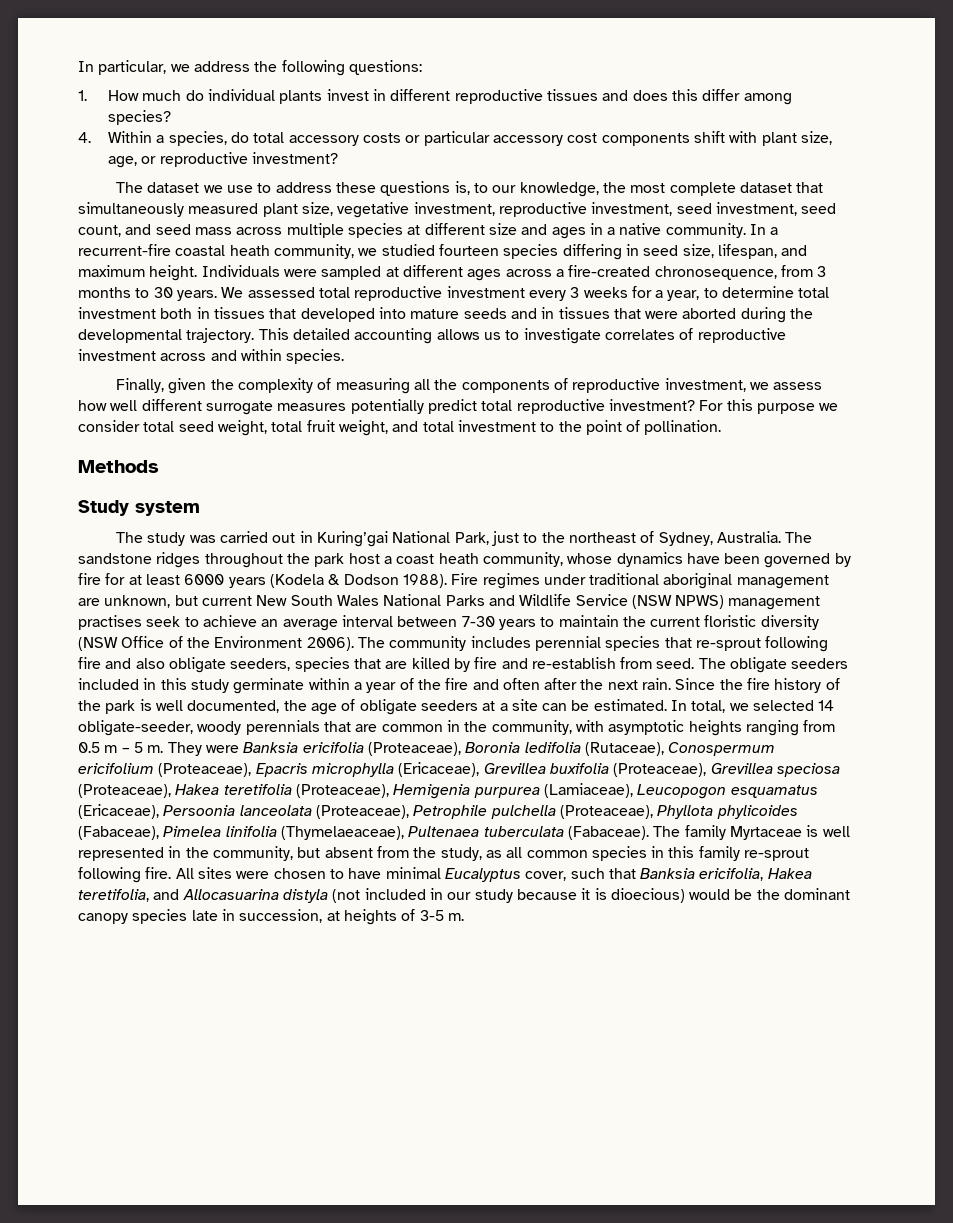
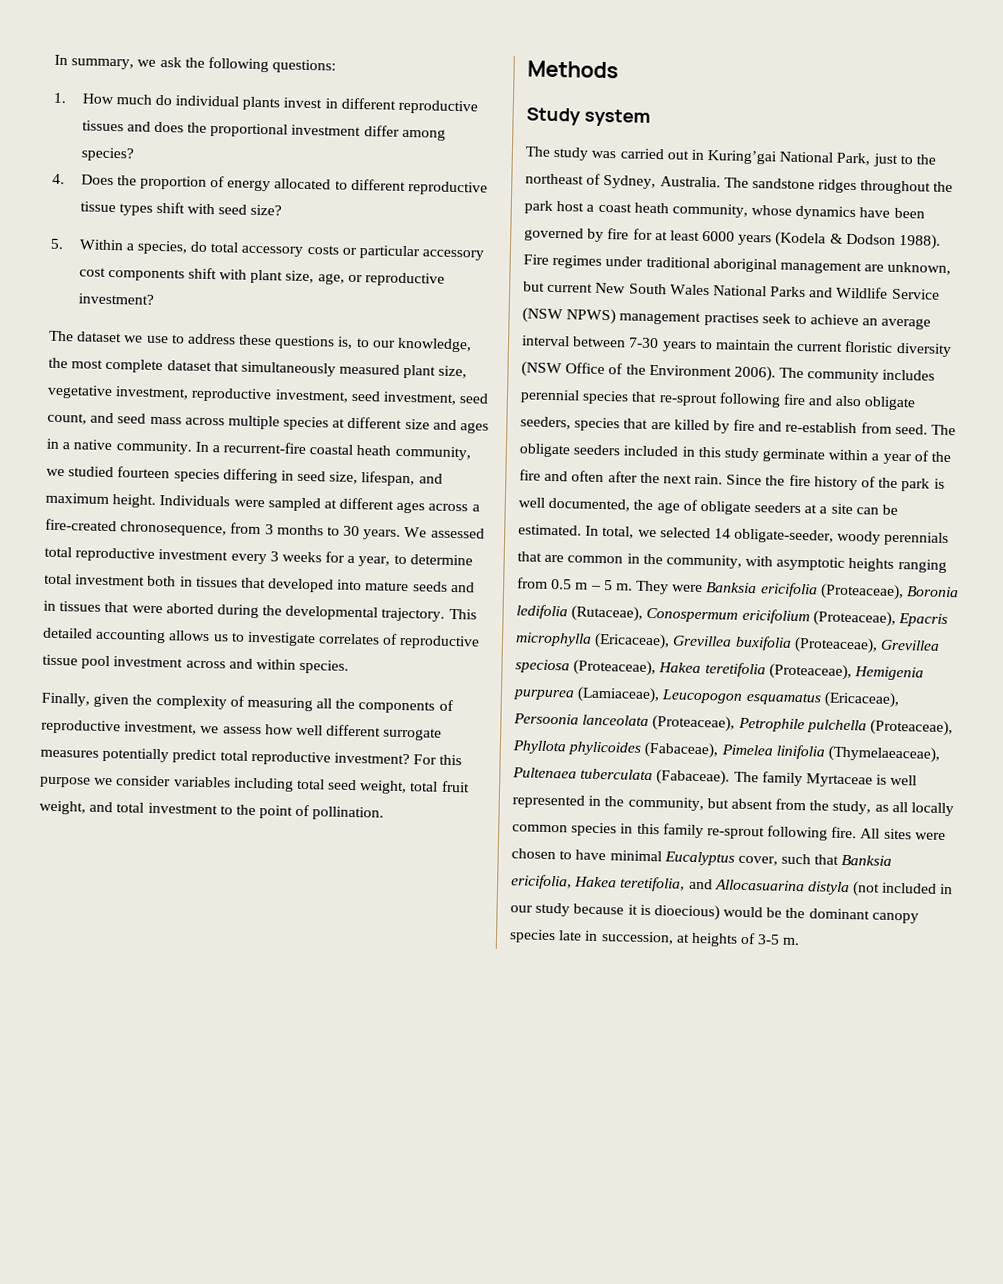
- In particular, we address the following questions:
+ In summary, we ask the following questions:
- 1. How much do individual plants invest in different reproductive tissues and does this differ among species?
+ 1. How much do individual plants invest in different reproductive tissues and does the proportional investment differ among species?
- 4. Within a species, do total accessory costs or particular accessory cost components shift with plant size, age, or reproductive investment?
+ 4. Does the proportion of energy allocated to different reproductive tissue types shift with seed size?
+ 5. Within a species, do total accessory costs or particular accessory cost components shift with plant size, age, or reproductive investment?
- This detailed accounting allows us to investigate correlates of reproductive investment across and within species.
+ This detailed accounting allows us to investigate correlates of reproductive tissue pool investment across and within species.
- For this purpose we consider total seed weight, total fruit weight, and total investment to the point of pollination.
+ For this purpose we consider variables including total seed weight, total fruit weight, and total investment to the point of pollination.
- The family Myrtaceae is well represented in the community, but absent from the study, as all common species in this family re-sprout following fire.
+ The family Myrtaceae is well represented in the community, but absent from the study, as all locally common species in this family re-sprout following fire.

